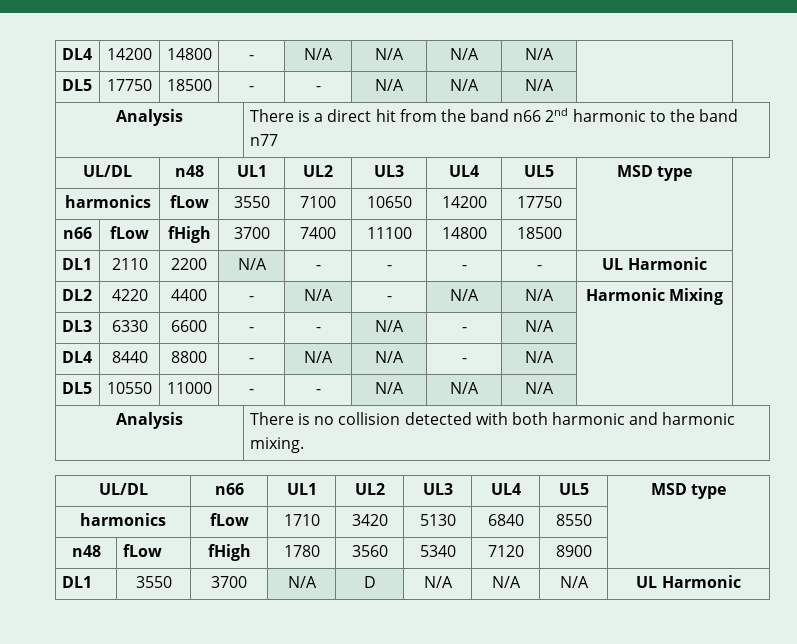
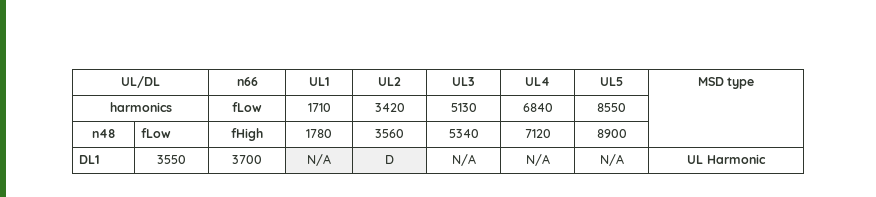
- DL4 | 14200 | 14800 | - | N/A | N/A | N/A | N/A |
- DL5 | 17750 | 18500 | - | - | N/A | N/A | N/A |
- Analysis | There is a direct hit from the band n66 2nd harmonic to the band n77
- UL/DL | n48 | UL1 | UL2 | UL3 | UL4 | UL5 | MSD type
- harmonics | fLow | 3550 | 7100 | 10650 | 14200 | 17750 |
- n66 | fLow | fHigh | 3700 | 7400 | 11100 | 14800 | 18500 |
- DL1 | 2110 | 2200 | N/A | - | - | - | - | UL Harmonic
- DL2 | 4220 | 4400 | - | N/A | - | N/A | N/A | Harmonic Mixing
- DL3 | 6330 | 6600 | - | - | N/A | - | N/A |
- DL4 | 8440 | 8800 | - | N/A | N/A | - | N/A |
- DL5 | 10550 | 11000 | - | - | N/A | N/A | N/A |
- Analysis | There is no collision detected with both harmonic and harmonic mixing.

